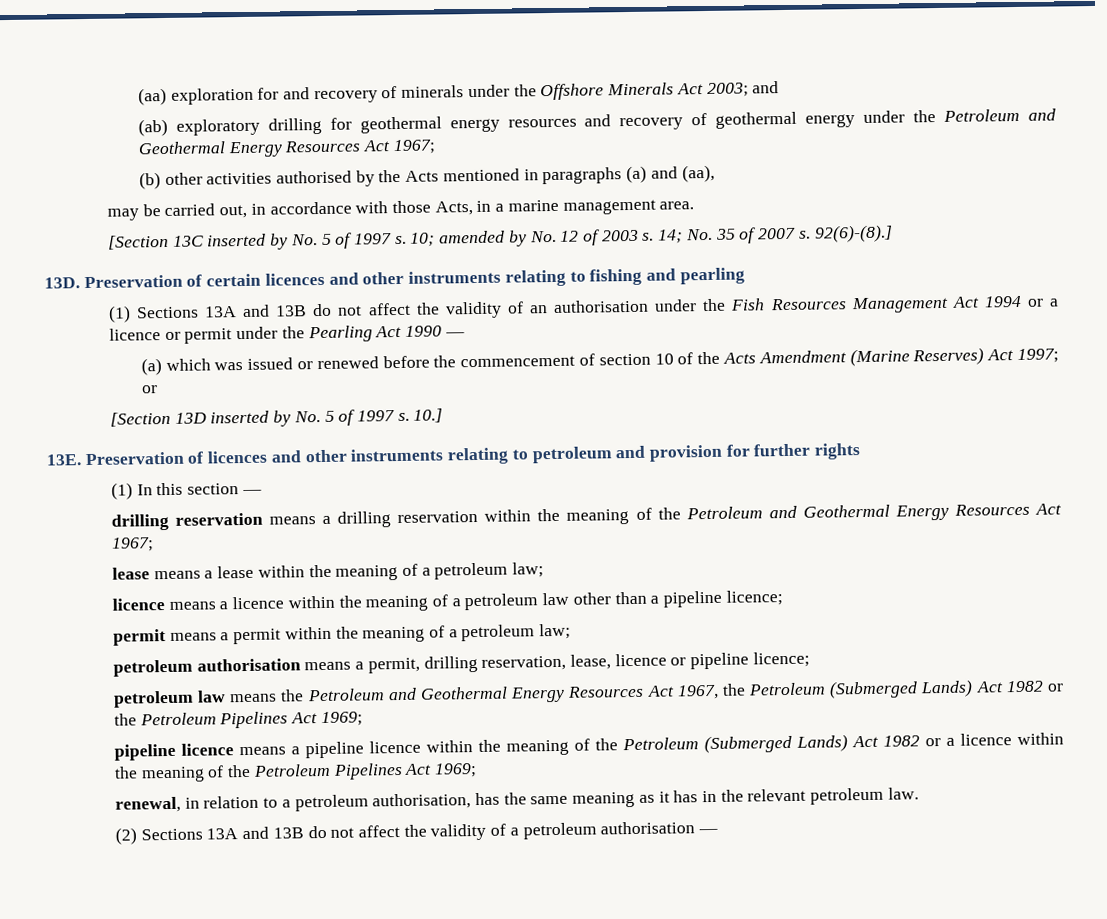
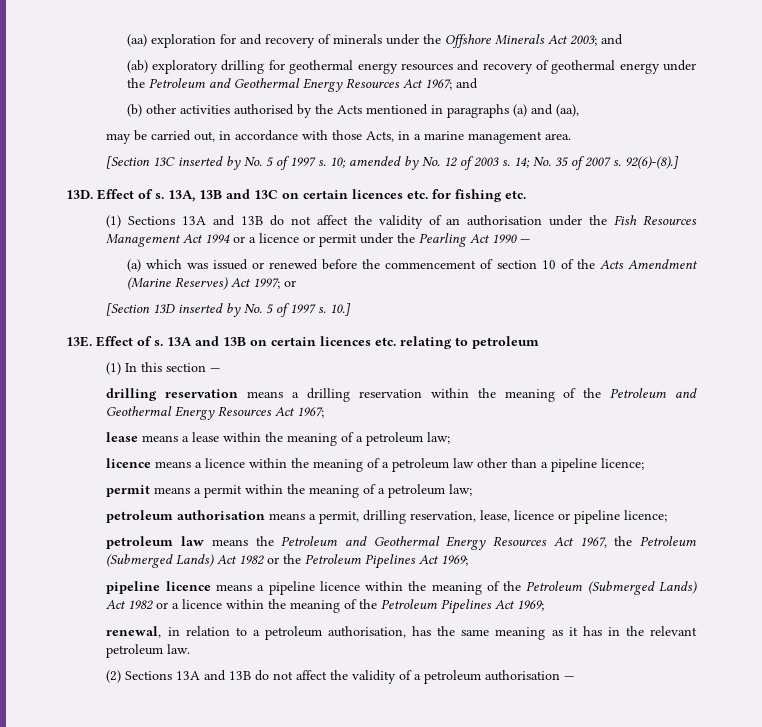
- (ab) exploratory drilling for geothermal energy resources and recovery of geothermal energy under the Petroleum and Geothermal Energy Resources Act 1967;
+ (ab) exploratory drilling for geothermal energy resources and recovery of geothermal energy under the Petroleum and Geothermal Energy Resources Act 1967; and
- Preservation of certain licences and other instruments relating to fishing and pearling
+ Effect of s. 13A, 13B and 13C on certain licences etc. for fishing etc.
- Preservation of licences and other instruments relating to petroleum and provision for further rights
+ Effect of s. 13A and 13B on certain licences etc. relating to petroleum

